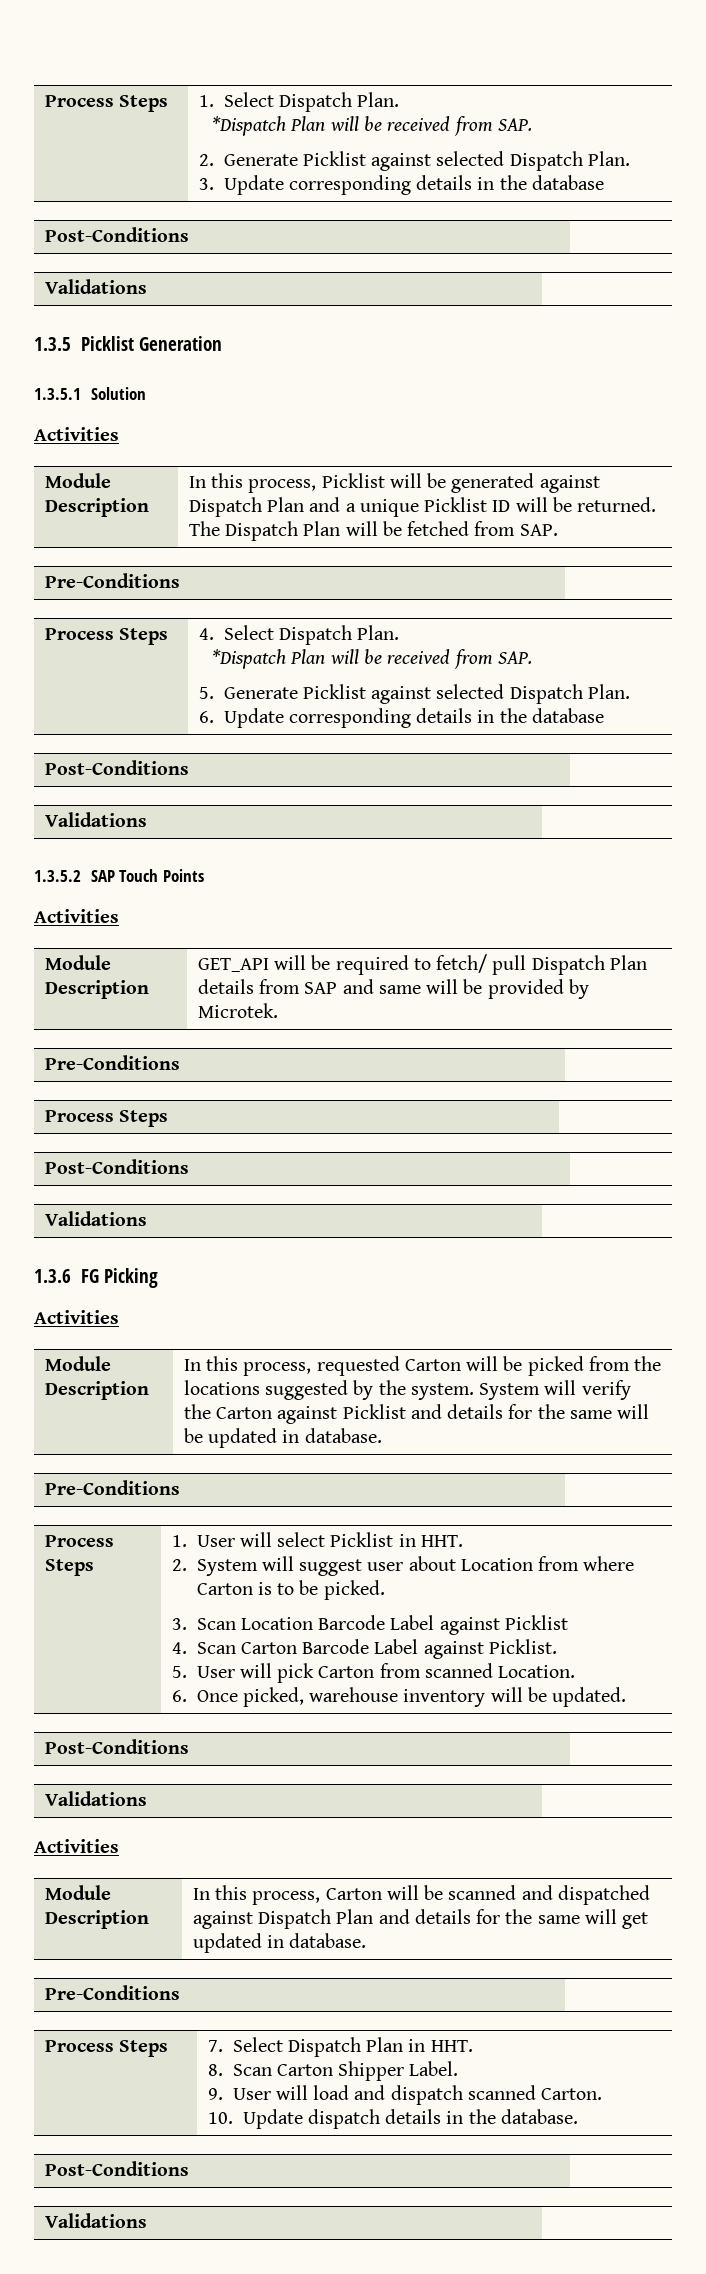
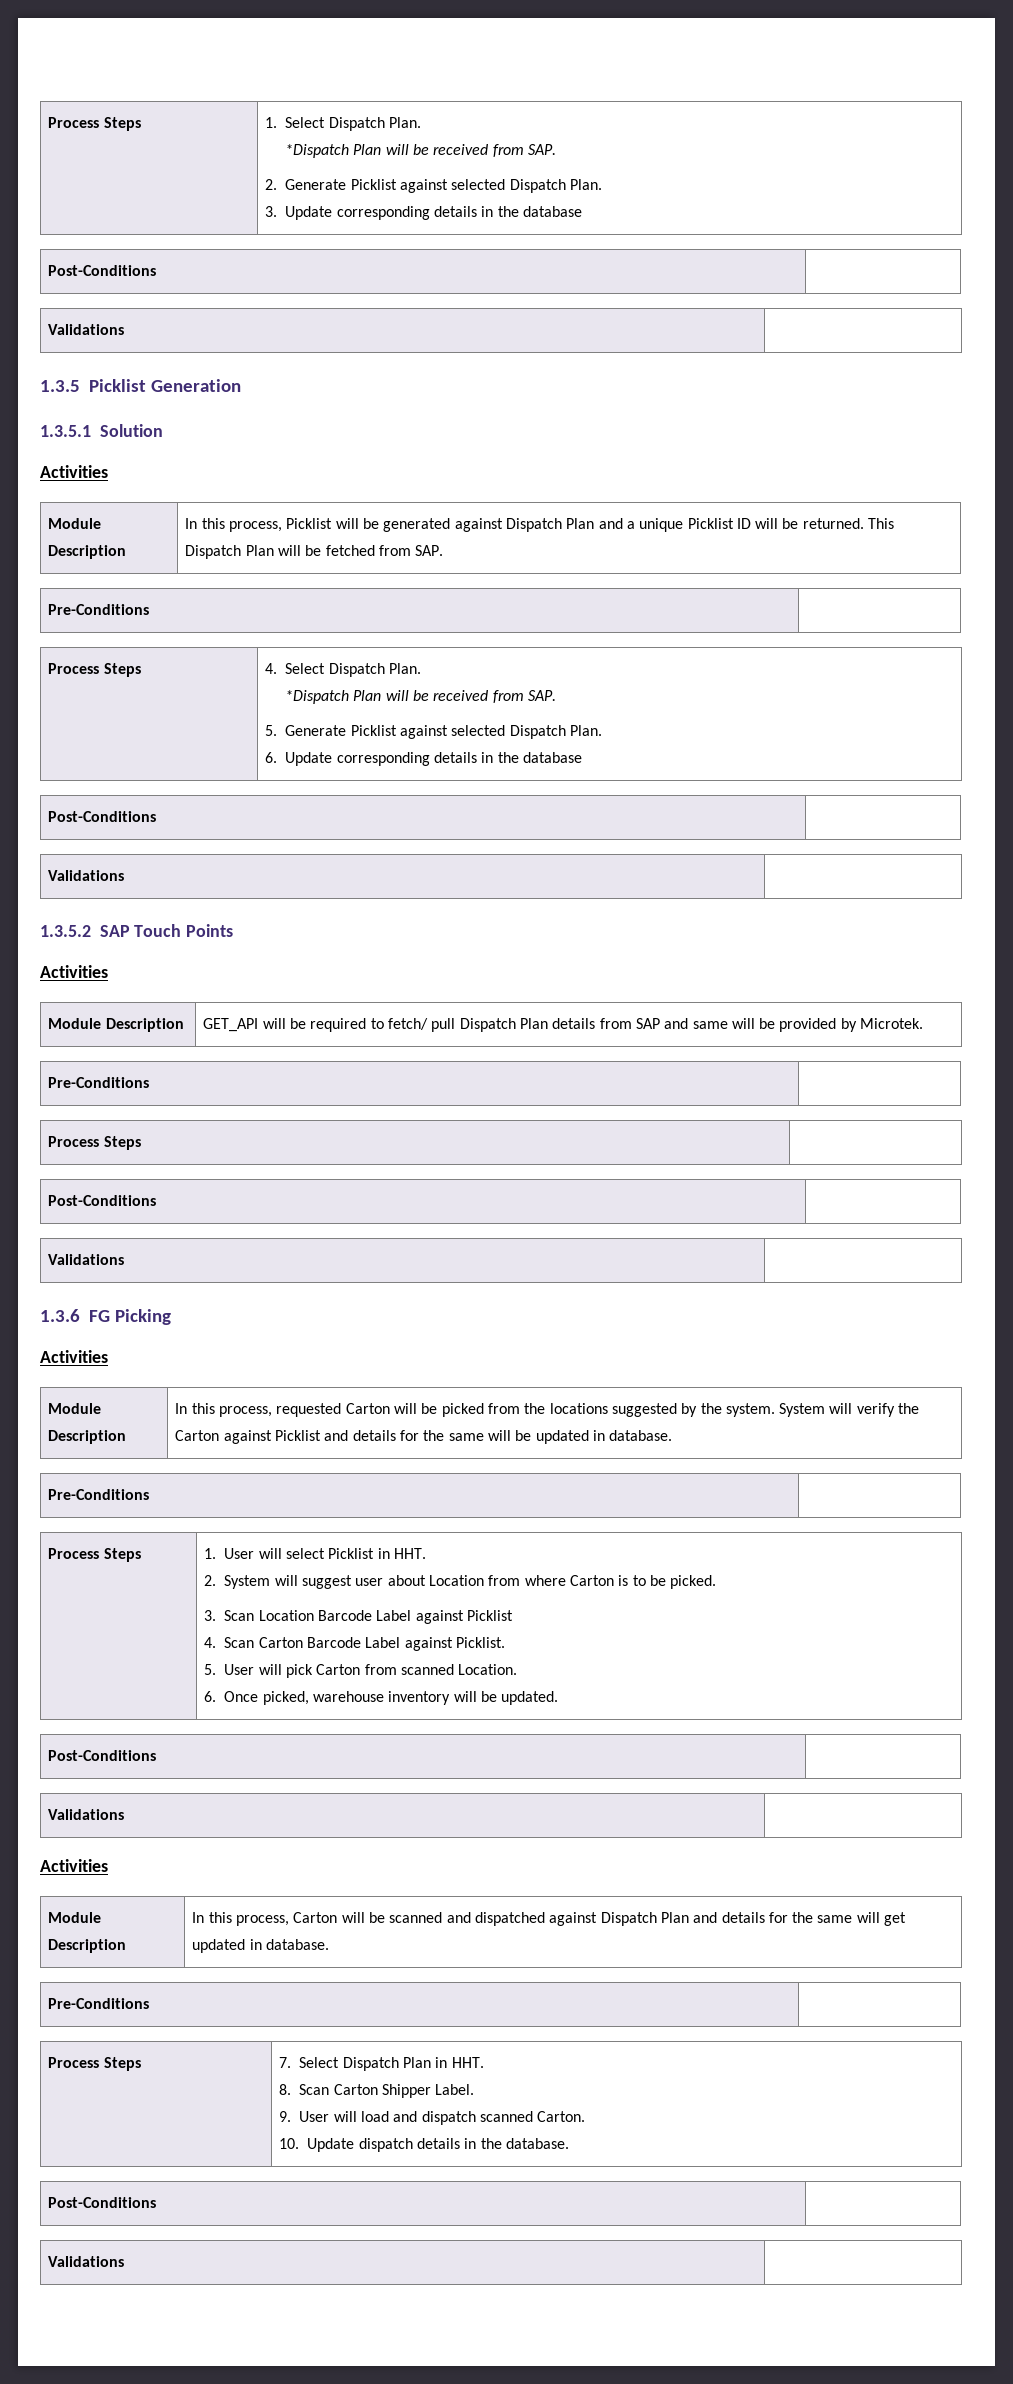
- Module Description | In this process, Picklist will be generated against Dispatch Plan and a unique Picklist ID will be returned. The Dispatch Plan will be fetched from SAP.
+ Module Description | In this process, Picklist will be generated against Dispatch Plan and a unique Picklist ID will be returned. This Dispatch Plan will be fetched from SAP.

